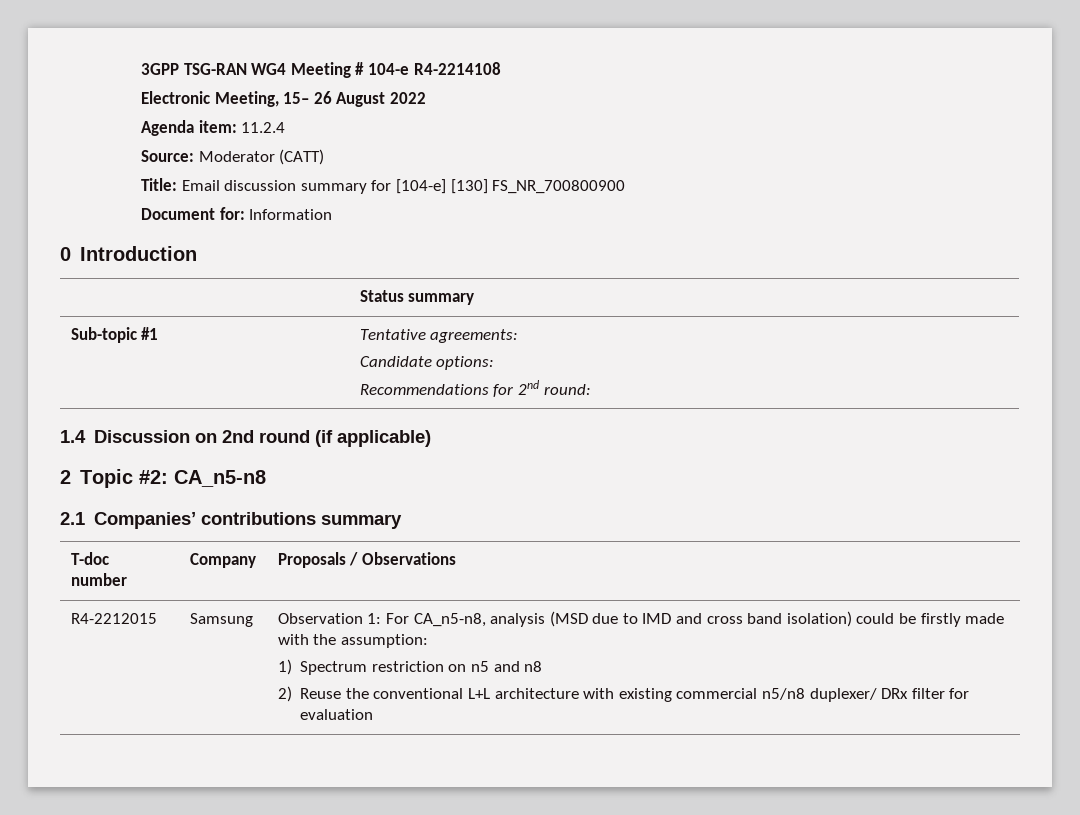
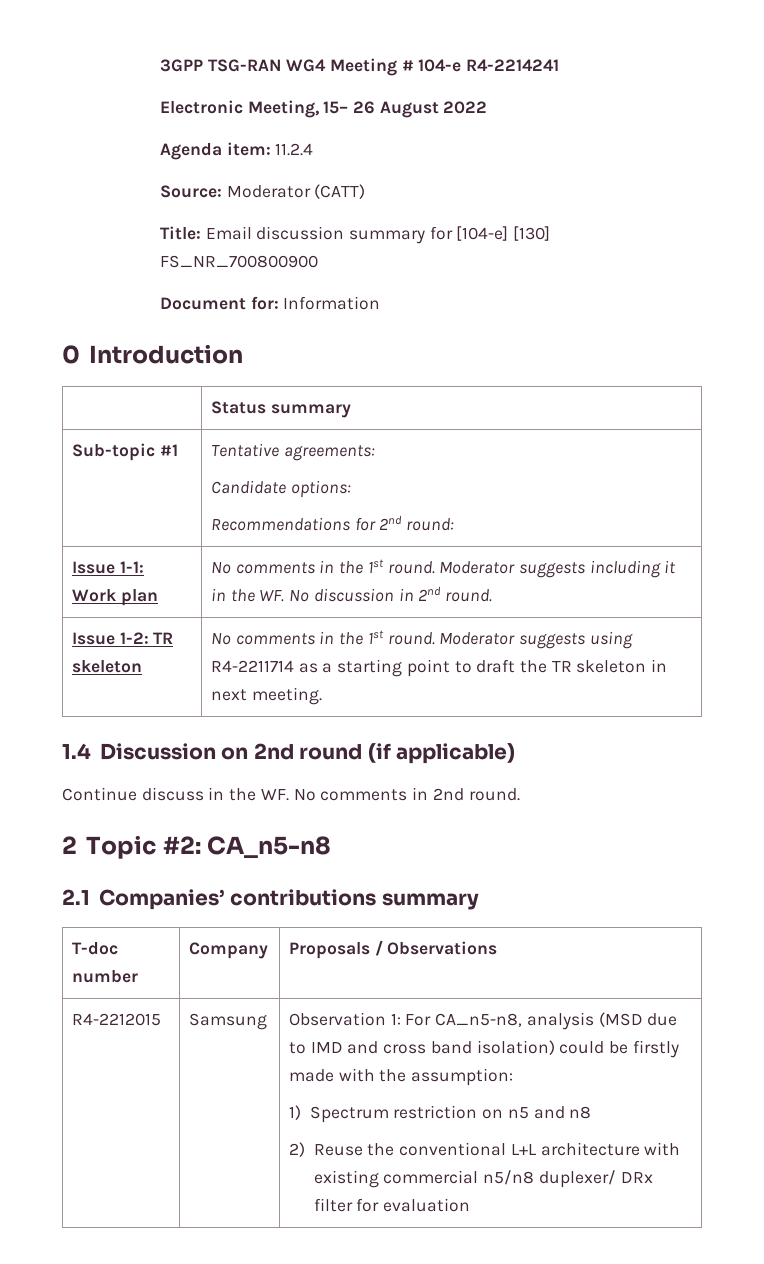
- 3GPP TSG-RAN WG4 Meeting # 104-e R4-2214108
+ 3GPP TSG-RAN WG4 Meeting # 104-e R4-2214241
+ Issue 1-1: Work plan | No comments in the 1st round. Moderator suggests including it in the WF. No discussion in 2nd round.
+ Issue 1-2: TR skeleton | No comments in the 1st round. Moderator suggests using R4-2211714 as a starting point to draft the TR skeleton in next meeting.
+ Continue discuss in the WF. No comments in 2nd round.

